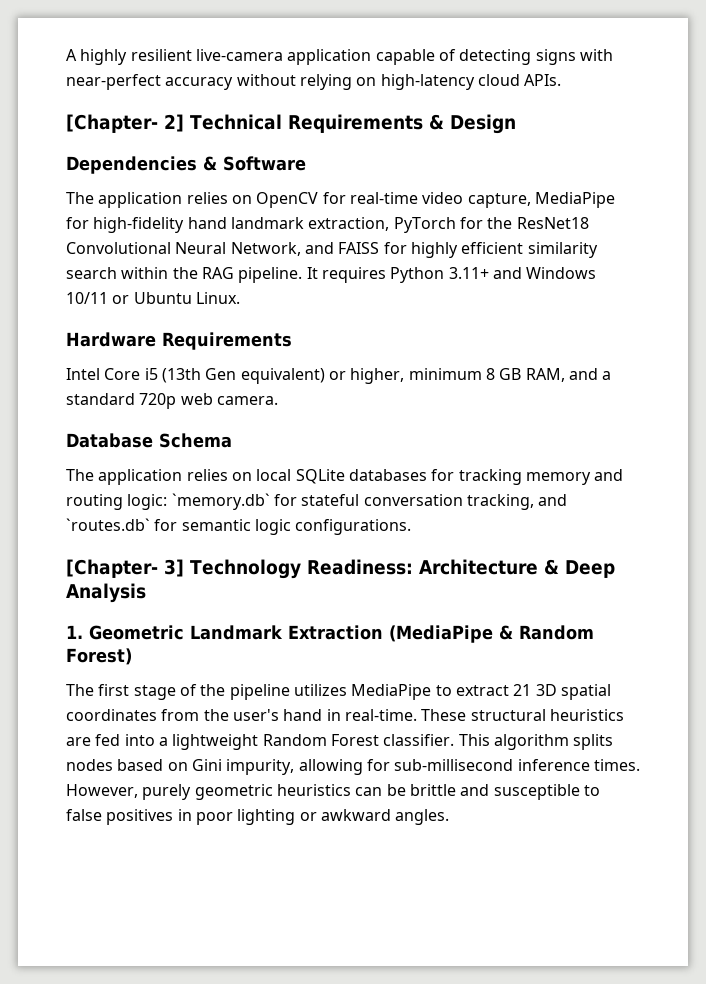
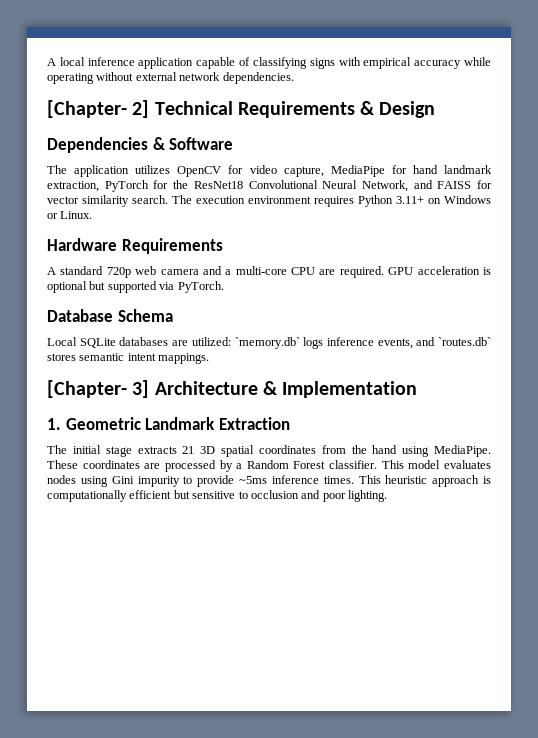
- A highly resilient live-camera application capable of detecting signs with near-perfect accuracy without relying on high-latency cloud APIs.
+ A local inference application capable of classifying signs with empirical accuracy while operating without external network dependencies.
- The application relies on OpenCV for real-time video capture, MediaPipe for high-fidelity hand landmark extraction, PyTorch for the ResNet18 Convolutional Neural Network, and FAISS for highly efficient similarity search within the RAG pipeline. It requires Python 3.11+ and Windows 10/11 or Ubuntu Linux.
+ The application utilizes OpenCV for video capture, MediaPipe for hand landmark extraction, PyTorch for the ResNet18 Convolutional Neural Network, and FAISS for vector similarity search. The execution environment requires Python 3.11+ on Windows or Linux.
  Hardware Requirements
- Intel Core i5 (13th Gen equivalent) or higher, minimum 8 GB RAM, and a standard 720p web camera.
+ A standard 720p web camera and a multi-core CPU are required. GPU acceleration is optional but supported via PyTorch.
  Database Schema
- The application relies on local SQLite databases for tracking memory and routing logic: `memory.db` for stateful conversation tracking, and `routes.db` for semantic logic configurations.
- [Chapter- 3] Technology Readiness: Architecture & Deep Analysis
- 1. Geometric Landmark Extraction (MediaPipe & Random Forest)
- The first stage of the pipeline utilizes MediaPipe to extract 21 3D spatial coordinates from the user's hand in real-time. These structural heuristics are fed into a lightweight Random Forest classifier. This algorithm splits nodes based on Gini impurity, allowing for sub-millisecond inference times. However, purely geometric heuristics can be brittle and susceptible to false positives in poor lighting or awkward angles.
+ Local SQLite databases are utilized: `memory.db` logs inference events, and `routes.db` stores semantic intent mappings.
+ [Chapter- 3] Architecture & Implementation
+ 1. Geometric Landmark Extraction
+ The initial stage extracts 21 3D spatial coordinates from the hand using MediaPipe. These coordinates are processed by a Random Forest classifier. This model evaluates nodes using Gini impurity to provide ~5ms inference times. This heuristic approach is computationally efficient but sensitive to occlusion and poor lighting.

